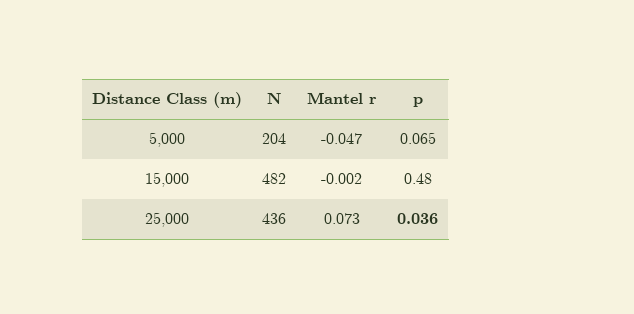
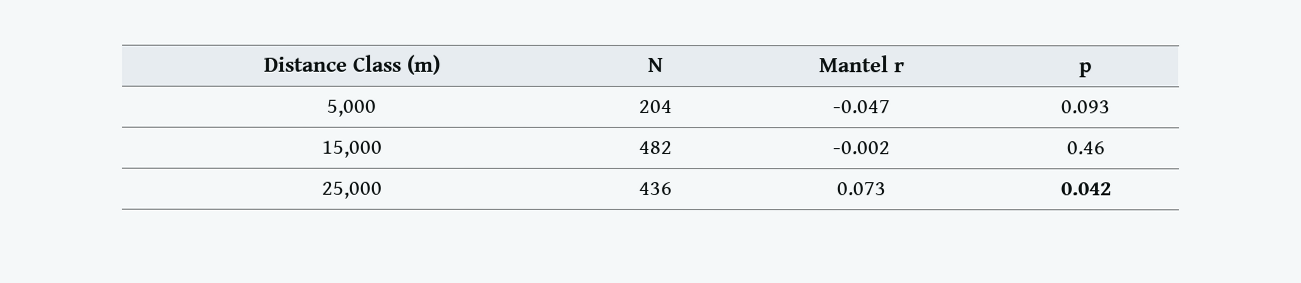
- 5,000 | 204 | -0.047 | 0.065
+ 5,000 | 204 | -0.047 | 0.093
- 15,000 | 482 | -0.002 | 0.48
+ 15,000 | 482 | -0.002 | 0.46
- 25,000 | 436 | 0.073 | 0.036
+ 25,000 | 436 | 0.073 | 0.042

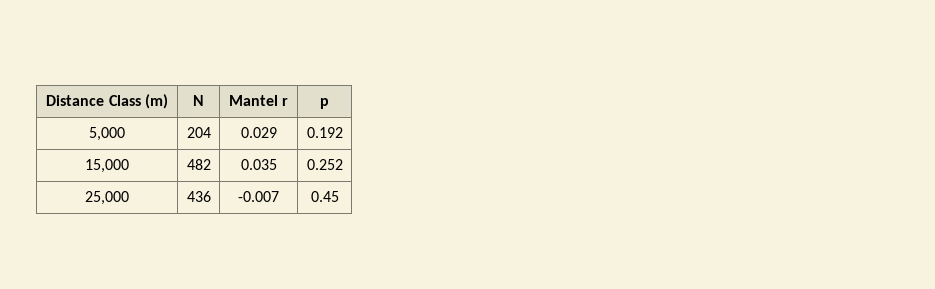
- 5,000 | 204 | -0.047 | 0.093
+ 5,000 | 204 | 0.029 | 0.192
- 15,000 | 482 | -0.002 | 0.46
+ 15,000 | 482 | 0.035 | 0.252
- 25,000 | 436 | 0.073 | 0.042
+ 25,000 | 436 | -0.007 | 0.45

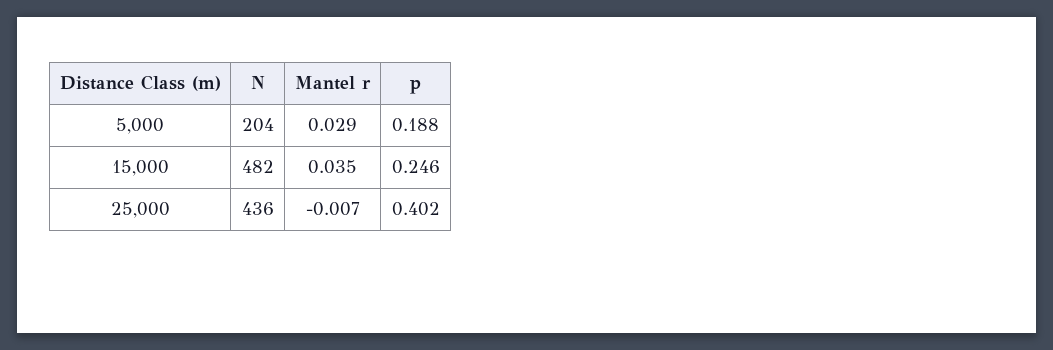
- 5,000 | 204 | 0.029 | 0.192
+ 5,000 | 204 | 0.029 | 0.188
- 15,000 | 482 | 0.035 | 0.252
+ 15,000 | 482 | 0.035 | 0.246
- 25,000 | 436 | -0.007 | 0.45
+ 25,000 | 436 | -0.007 | 0.402

